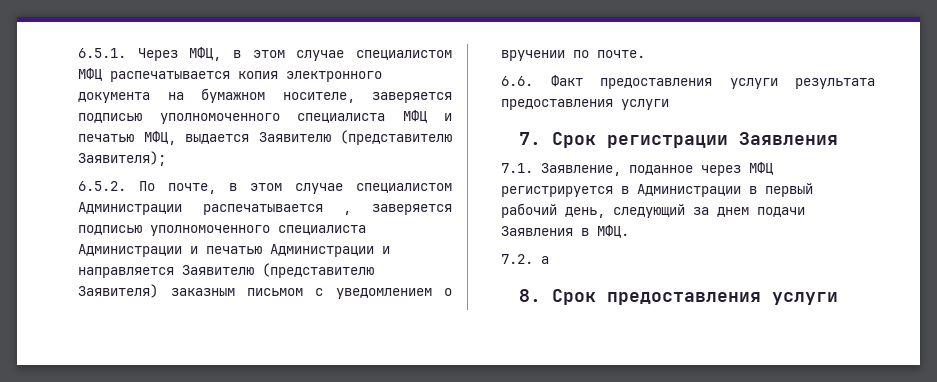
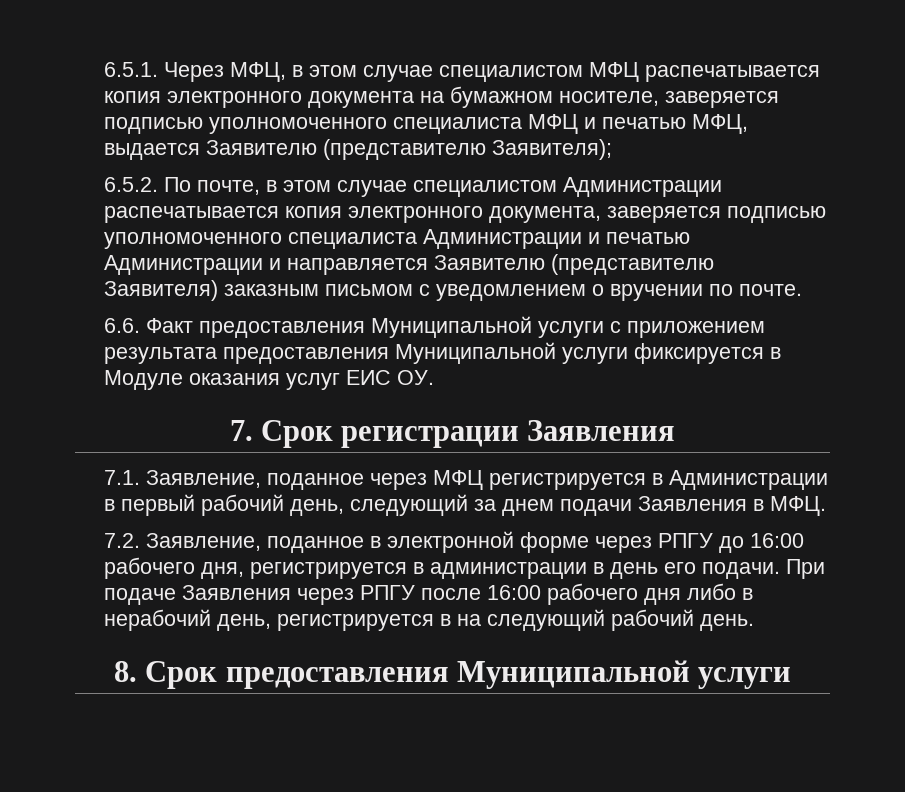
- 6.5.2. По почте, в этом случае специалистом Администрации распечатывается , заверяется подписью уполномоченного специалиста Администрации и печатью Администрации и направляется Заявителю (представителю Заявителя) заказным письмом с уведомлением о вручении по почте.
+ 6.5.2. По почте, в этом случае специалистом Администрации распечатывается копия электронного документа, заверяется подписью уполномоченного специалиста Администрации и печатью Администрации и направляется Заявителю (представителю Заявителя) заказным письмом с уведомлением о вручении по почте.
- 6.6. Факт предоставления услуги результата предоставления услуги
+ 6.6. Факт предоставления Муниципальной услуги с приложением результата предоставления Муниципальной услуги фиксируется в Модуле оказания услуг ЕИС ОУ.
- 7.2. а
+ 7.2. Заявление, поданное в электронной форме через РПГУ до 16:00 рабочего дня, регистрируется в администрации в день его подачи. При подаче Заявления через РПГУ после 16:00 рабочего дня либо в нерабочий день, регистрируется в на следующий рабочий день.
- 8. Срок предоставления услуги
+ 8. Срок предоставления Муниципальной услуги

